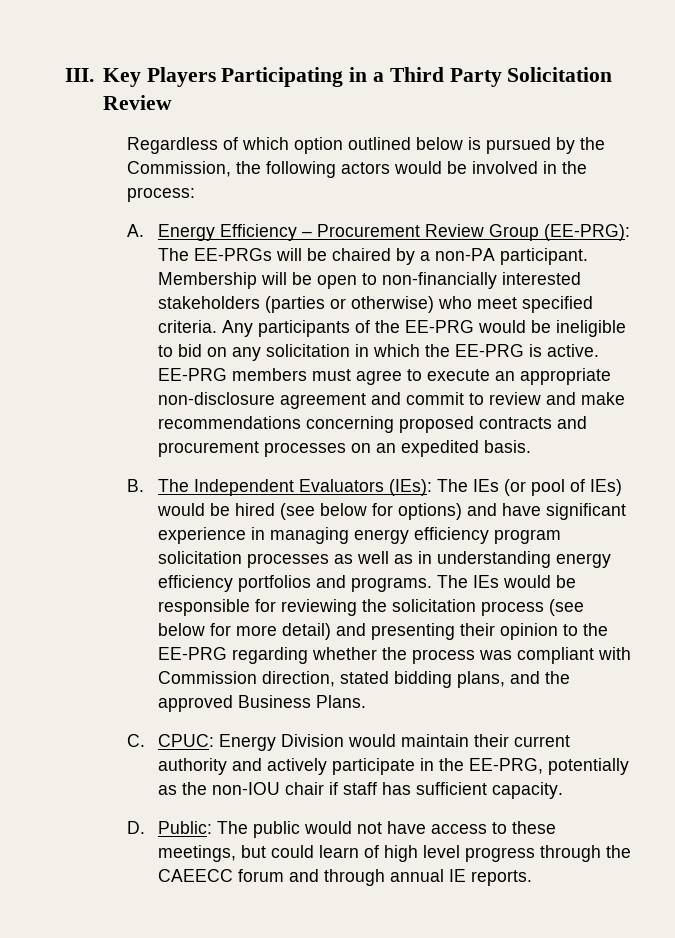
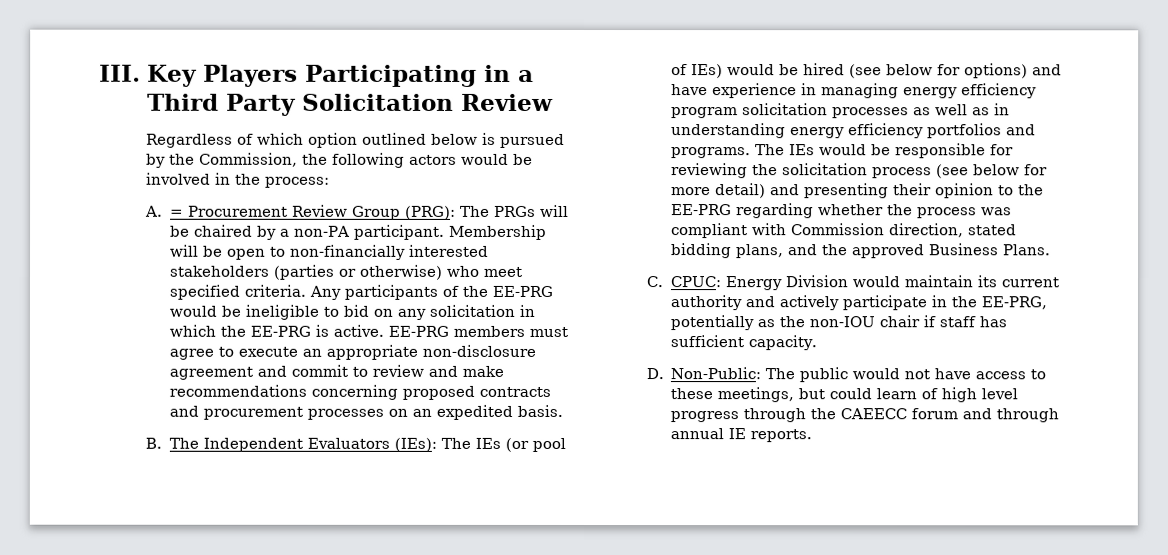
- A. Energy Efficiency – Procurement Review Group (EE-PRG): The EE-PRGs will be chaired by a non-PA participant.
+ A. = Procurement Review Group (PRG): The PRGs will be chaired by a non-PA participant.
- B. The Independent Evaluators (IEs): The IEs (or pool of IEs) would be hired (see below for options) and have significant experience in managing energy efficiency program solicitation processes as well as in understanding energy efficiency portfolios and programs.
+ B. The Independent Evaluators (IEs): The IEs (or pool of IEs) would be hired (see below for options) and have experience in managing energy efficiency program solicitation processes as well as in understanding energy efficiency portfolios and programs.
- C. CPUC: Energy Division would maintain their current authority and actively participate in the EE-PRG, potentially as the non-IOU chair if staff has sufficient capacity.
+ C. CPUC: Energy Division would maintain its current authority and actively participate in the EE-PRG, potentially as the non-IOU chair if staff has sufficient capacity.
- D. Public: The public would not have access to these meetings, but could learn of high level progress through the CAEECC forum and through annual IE reports.
+ D. Non-Public: The public would not have access to these meetings, but could learn of high level progress through the CAEECC forum and through annual IE reports.

